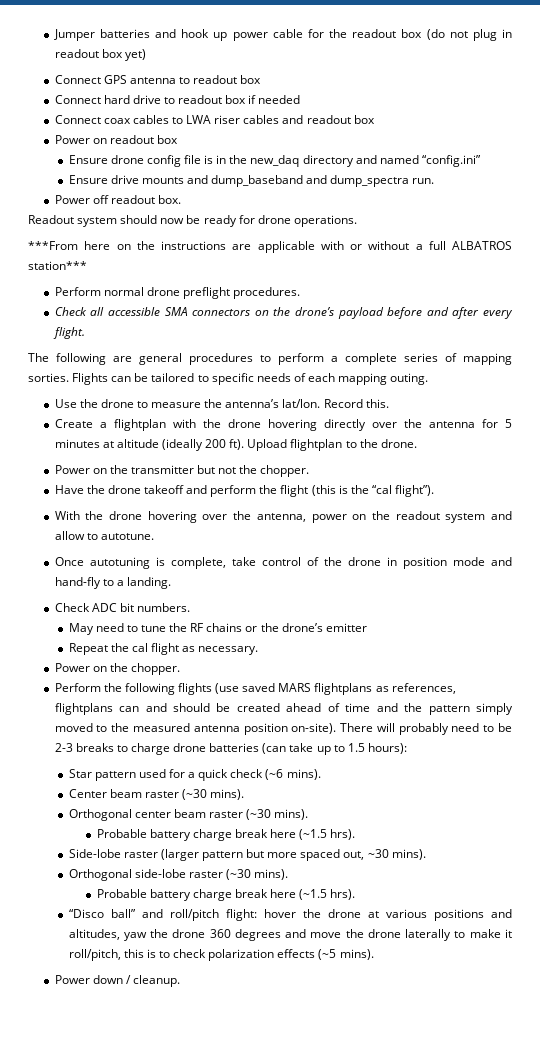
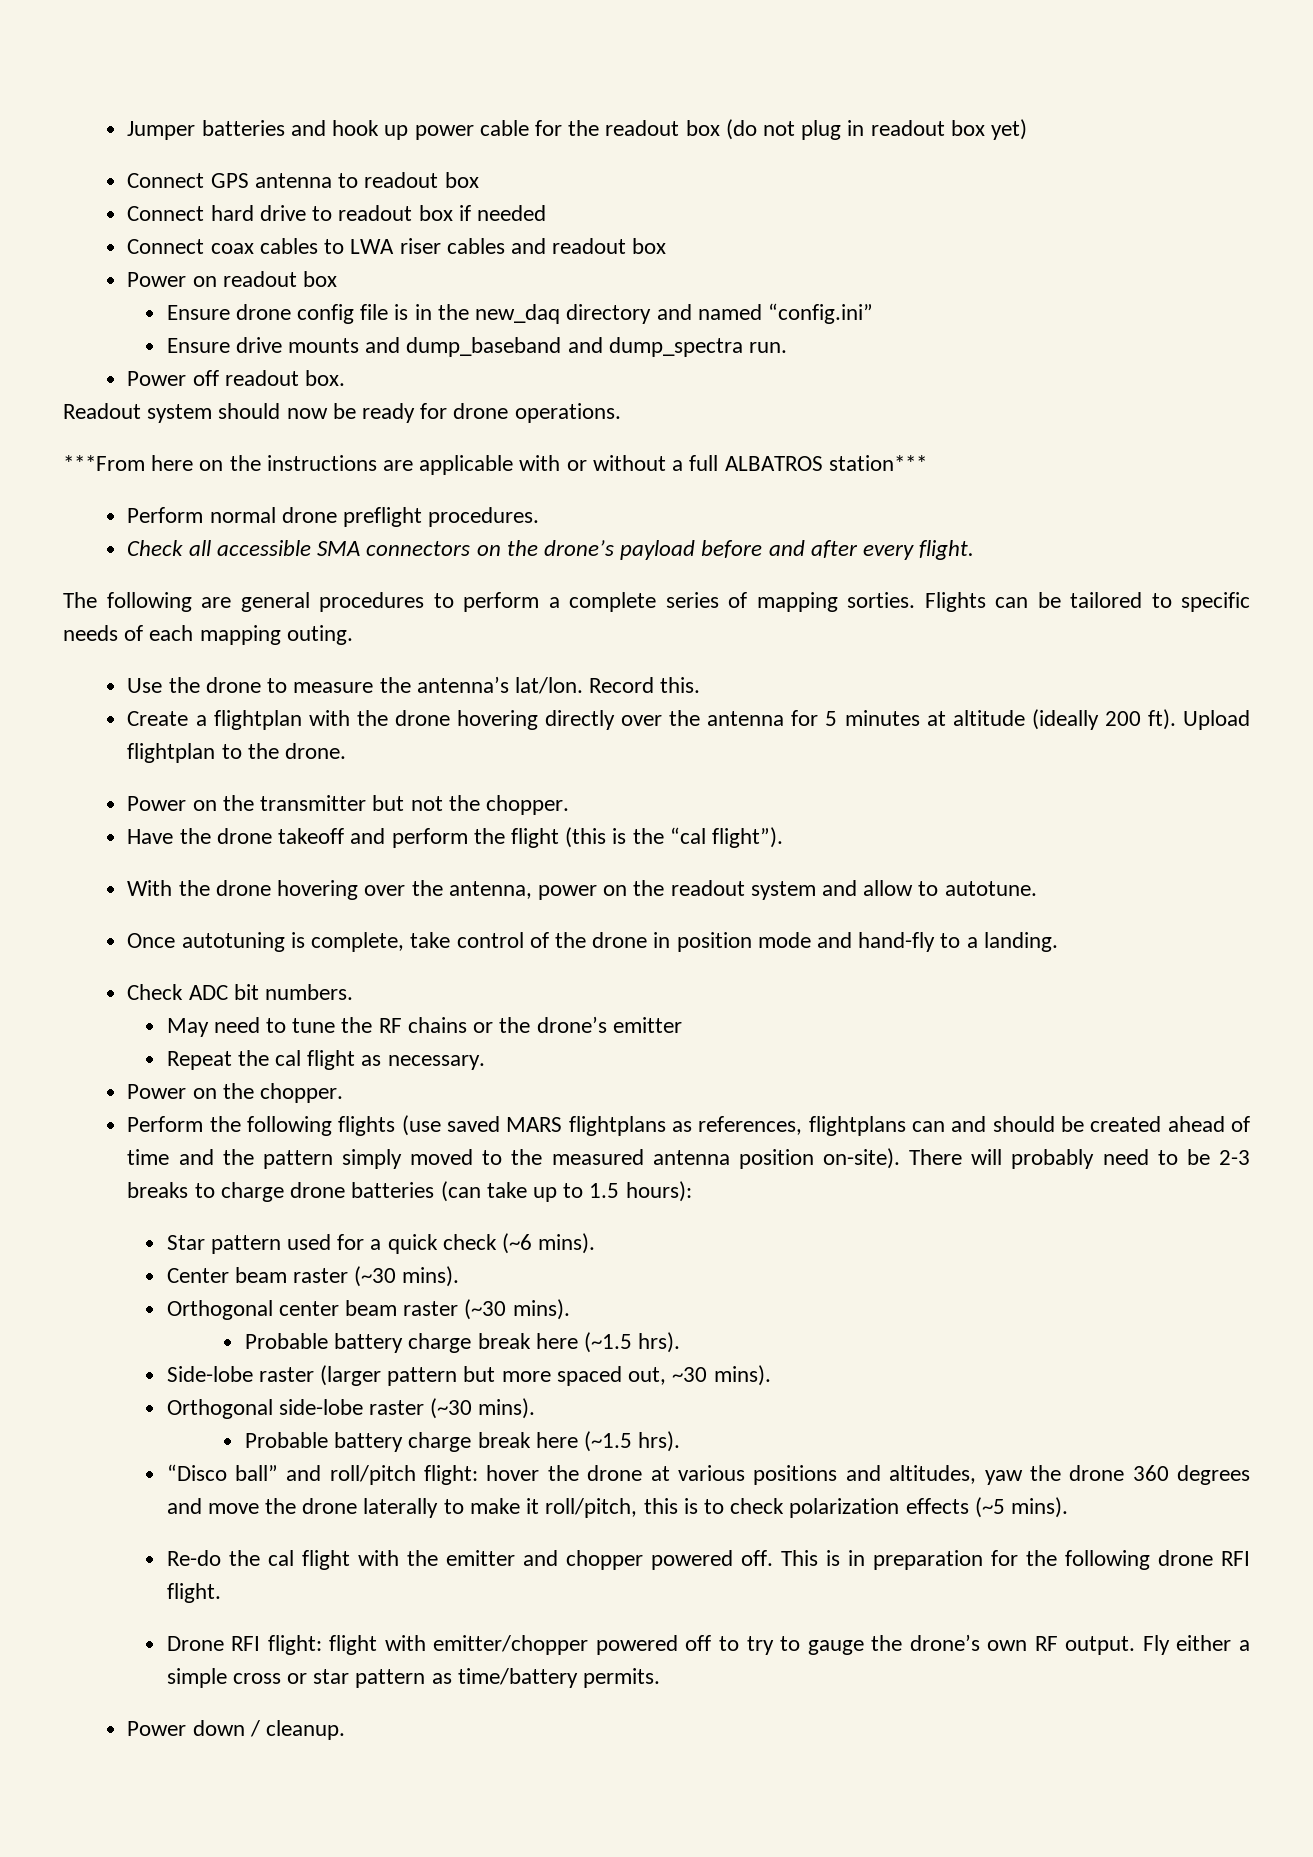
+ Re-do the cal flight with the emitter and chopper powered off. This is in preparation for the following drone RFI flight.
+ Drone RFI flight: flight with emitter/chopper powered off to try to gauge the drone’s own RF output. Fly either a simple cross or star pattern as time/battery permits.

